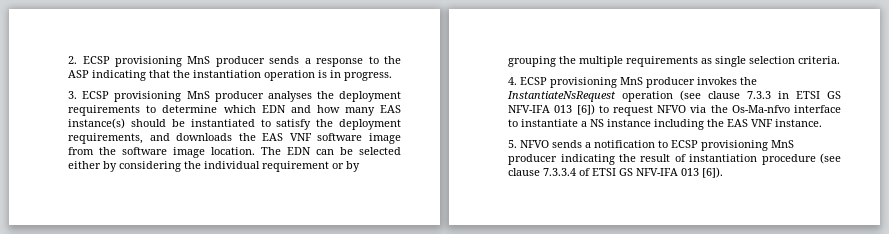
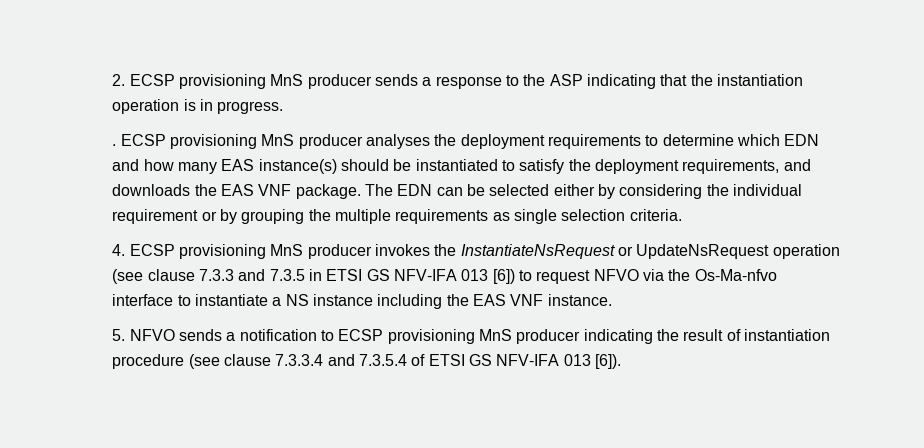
- 3. ECSP provisioning MnS producer analyses the deployment requirements to determine which EDN and how many EAS instance(s) should be instantiated to satisfy the deployment requirements, and downloads the EAS VNF software image from the software image location.
+ . ECSP provisioning MnS producer analyses the deployment requirements to determine which EDN and how many EAS instance(s) should be instantiated to satisfy the deployment requirements, and downloads the EAS VNF package.
- 4. ECSP provisioning MnS producer invokes the InstantiateNsRequest operation (see clause 7.3.3 in ETSI GS NFV-IFA 013 [6]) to request NFVO via the Os-Ma-nfvo interface to instantiate a NS instance including the EAS VNF instance.
+ 4. ECSP provisioning MnS producer invokes the InstantiateNsRequest or UpdateNsRequest operation (see clause 7.3.3 and 7.3.5 in ETSI GS NFV-IFA 013 [6]) to request NFVO via the Os-Ma-nfvo interface to instantiate a NS instance including the EAS VNF instance.
- 5. NFVO sends a notification to ECSP provisioning MnS producer indicating the result of instantiation procedure (see clause 7.3.3.4 of ETSI GS NFV-IFA 013 [6]).
+ 5. NFVO sends a notification to ECSP provisioning MnS producer indicating the result of instantiation procedure (see clause 7.3.3.4 and 7.3.5.4 of ETSI GS NFV-IFA 013 [6]).

